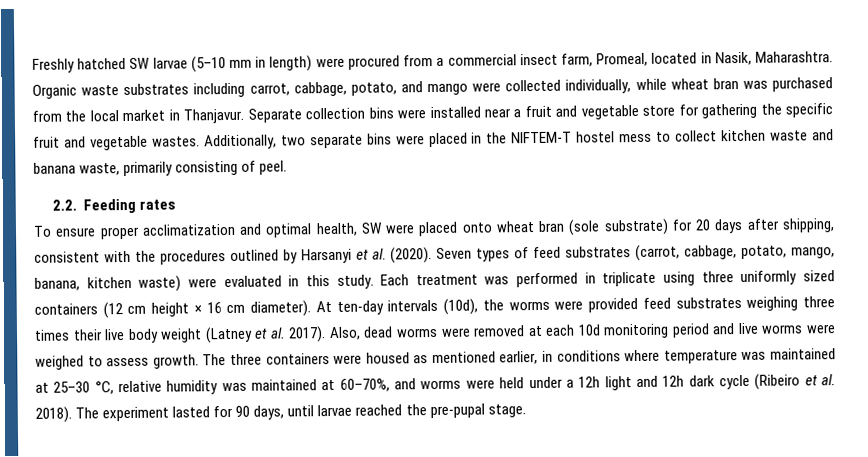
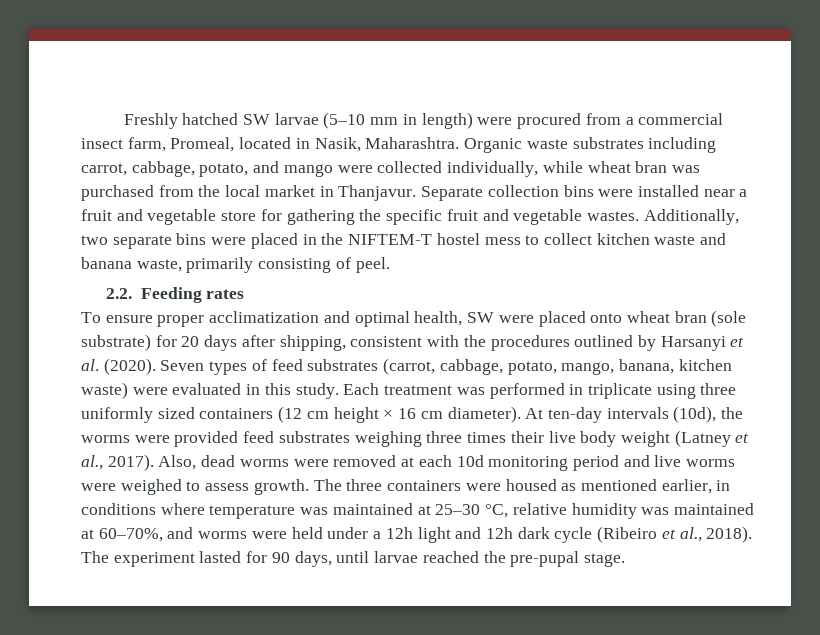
- At ten-day intervals (10d), the worms were provided feed substrates weighing three times their live body weight (Latney et al. 2017).
+ At ten-day intervals (10d), the worms were provided feed substrates weighing three times their live body weight (Latney et al., 2017).
- The three containers were housed as mentioned earlier, in conditions where temperature was maintained at 25–30 °C, relative humidity was maintained at 60–70%, and worms were held under a 12h light and 12h dark cycle (Ribeiro et al. 2018).
+ The three containers were housed as mentioned earlier, in conditions where temperature was maintained at 25–30 °C, relative humidity was maintained at 60–70%, and worms were held under a 12h light and 12h dark cycle (Ribeiro et al., 2018).

